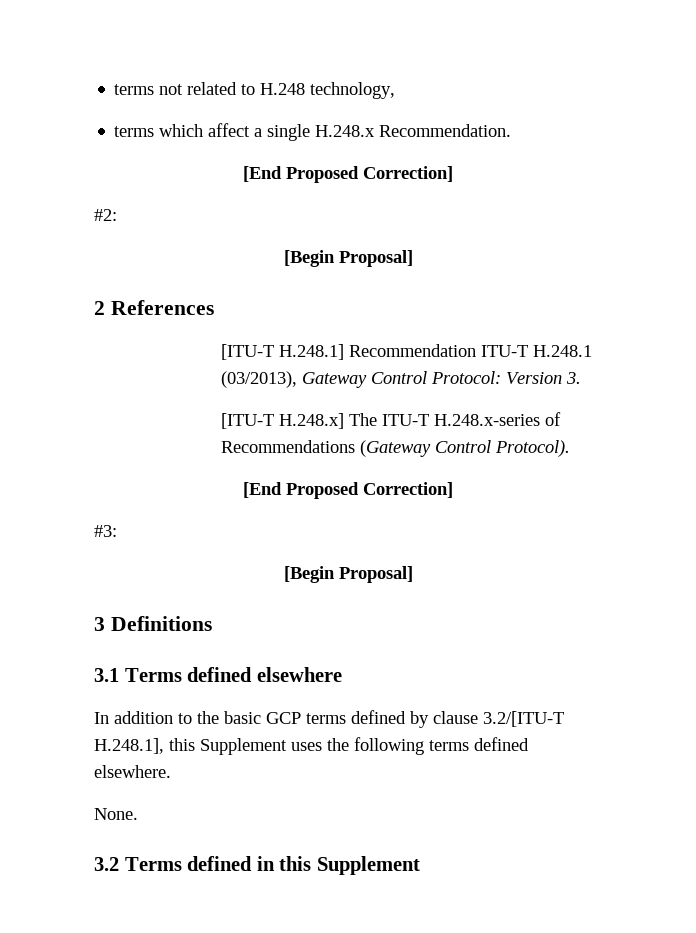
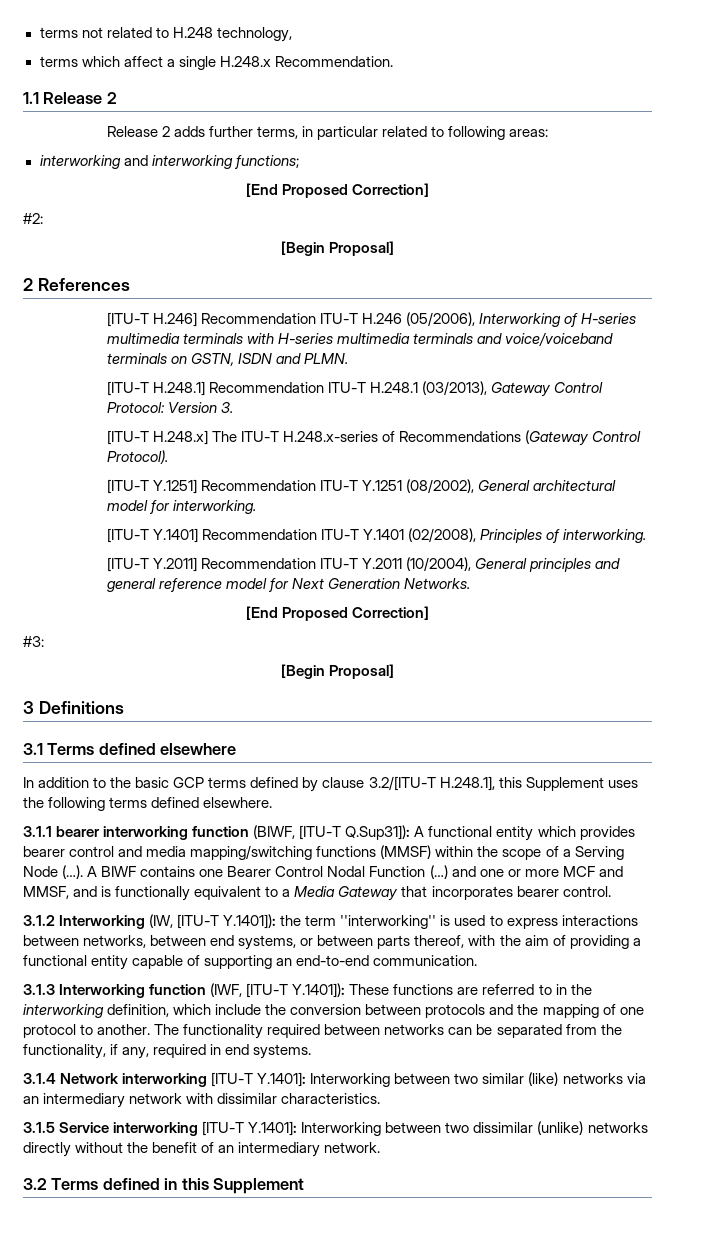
+ 1.1 Release 2
+ Release 2 adds further terms, in particular related to following areas:
+ interworking and interworking functions;
+ [ITU-T H.246] Recommendation ITU-T H.246 (05/2006), Interworking of H-series multimedia terminals with H-series multimedia terminals and voice/voiceband terminals on GSTN, ISDN and PLMN.
+ [ITU-T Y.1251] Recommendation ITU-T Y.1251 (08/2002), General architectural model for interworking.
+ [ITU-T Y.1401] Recommendation ITU-T Y.1401 (02/2008), Principles of interworking.
+ [ITU-T Y.2011] Recommendation ITU-T Y.2011 (10/2004), General principles and general reference model for Next Generation Networks.
- None.
+ 3.1.1 bearer interworking function (BIWF, [ITU-T Q.Sup31]): A functional entity which provides bearer control and media mapping/switching functions (MMSF) within the scope of a Serving Node (…). A BIWF contains one Bearer Control Nodal Function (…) and one or more MCF and MMSF, and is functionally equivalent to a Media Gateway that incorporates bearer control.
+ 3.1.2 Interworking (IW, [ITU-T Y.1401]): the term ''interworking'' is used to express interactions between networks, between end systems, or between parts thereof, with the aim of providing a functional entity capable of supporting an end-to-end communication.
+ 3.1.3 Interworking function (IWF, [ITU-T Y.1401]): These functions are referred to in the interworking definition, which include the conversion between protocols and the mapping of one protocol to another. The functionality required between networks can be separated from the functionality, if any, required in end systems.
+ 3.1.4 Network interworking [ITU-T Y.1401]: Interworking between two similar (like) networks via an intermediary network with dissimilar characteristics.
+ 3.1.5 Service interworking [ITU-T Y.1401]: Interworking between two dissimilar (unlike) networks directly without the benefit of an intermediary network.

